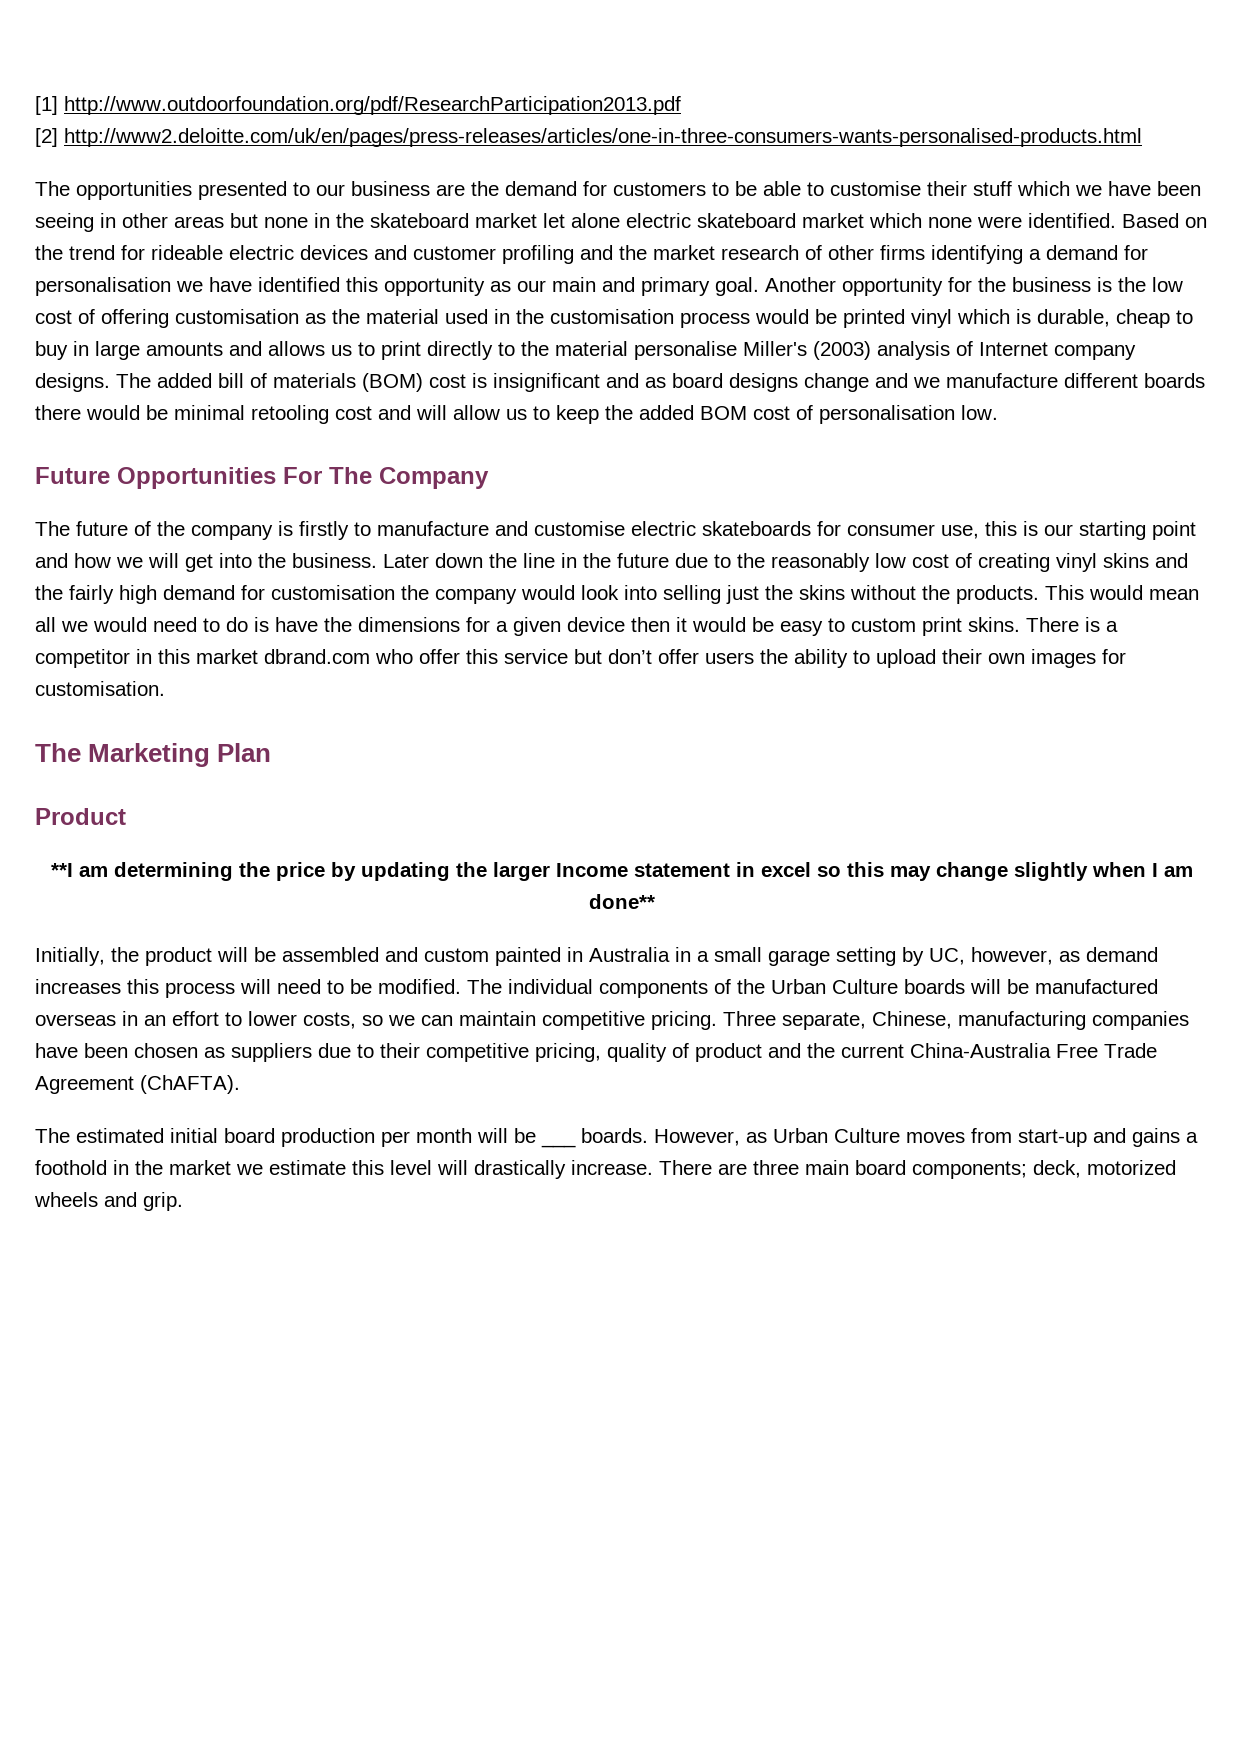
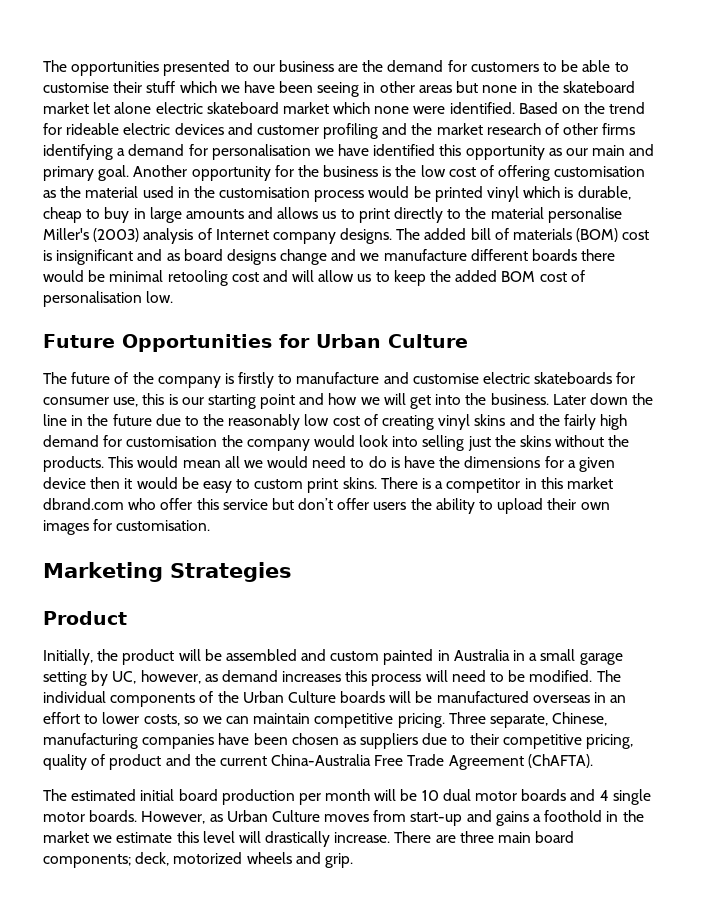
- [1] http://www.outdoorfoundation.org/pdf/ResearchParticipation2013.pdf
- [2] http://www2.deloitte.com/uk/en/pages/press-releases/articles/one-in-three-consumers-wants-personalised-products.html
- Future Opportunities For The Company
+ Future Opportunities for Urban Culture
- The Marketing Plan
+ Marketing Strategies
  Product
- **I am determining the price by updating the larger Income statement in excel so this may change slightly when I am done**
- The estimated initial board production per month will be ___ boards.
+ The estimated initial board production per month will be 10 dual motor boards and 4 single motor boards.

